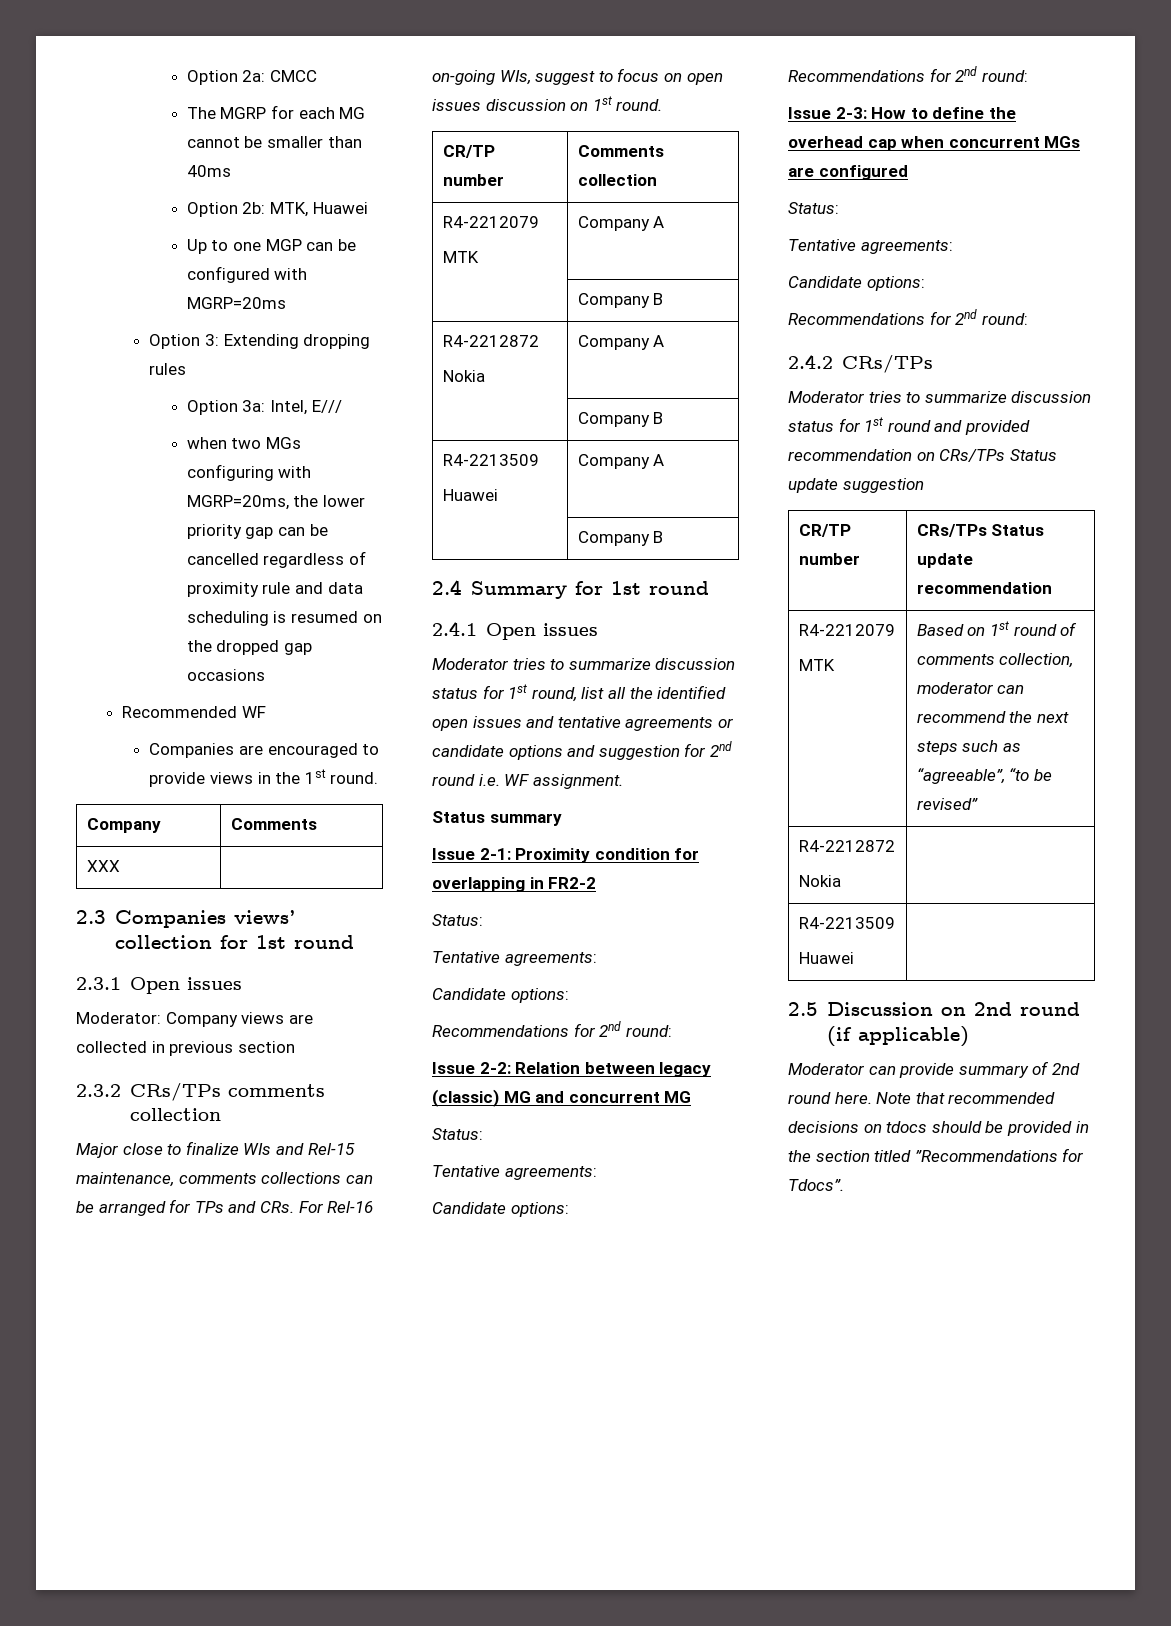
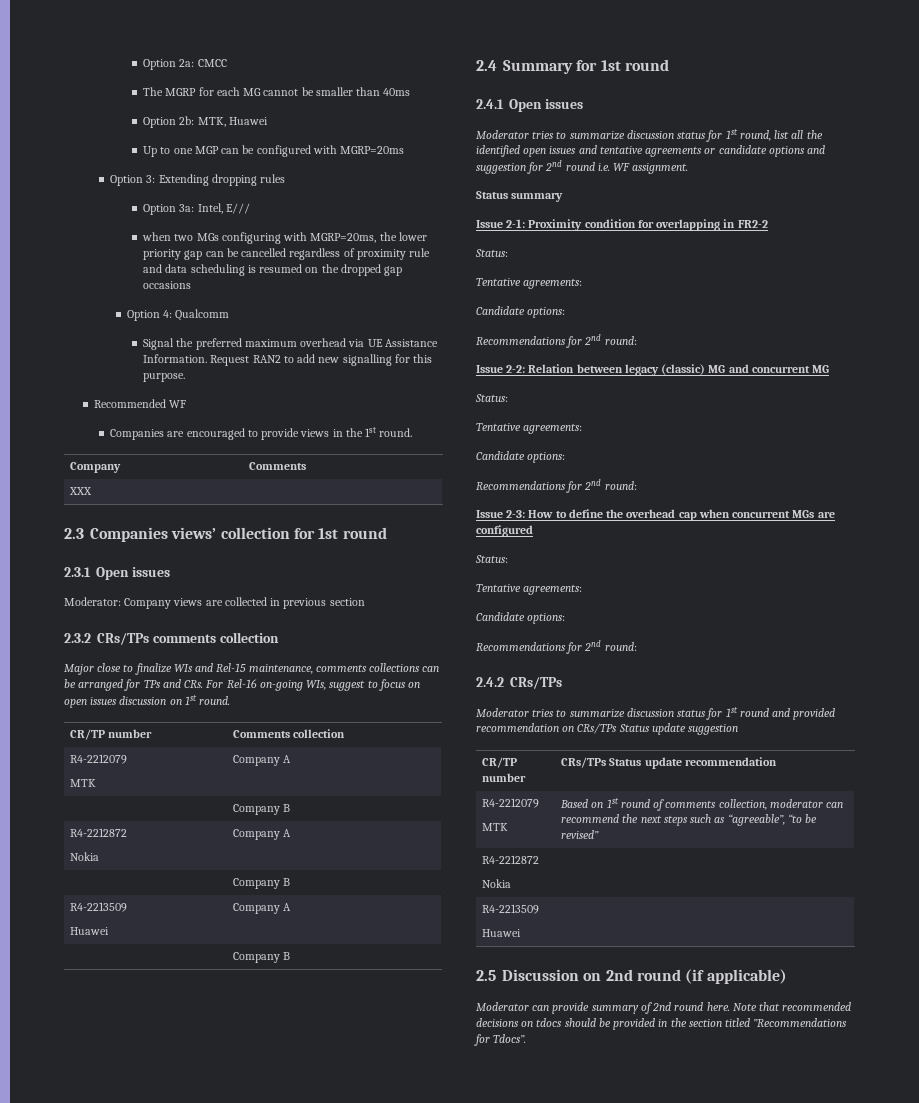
+ Option 4: Qualcomm
+ Signal the preferred maximum overhead via UE Assistance Information. Request RAN2 to add new signalling for this purpose.

